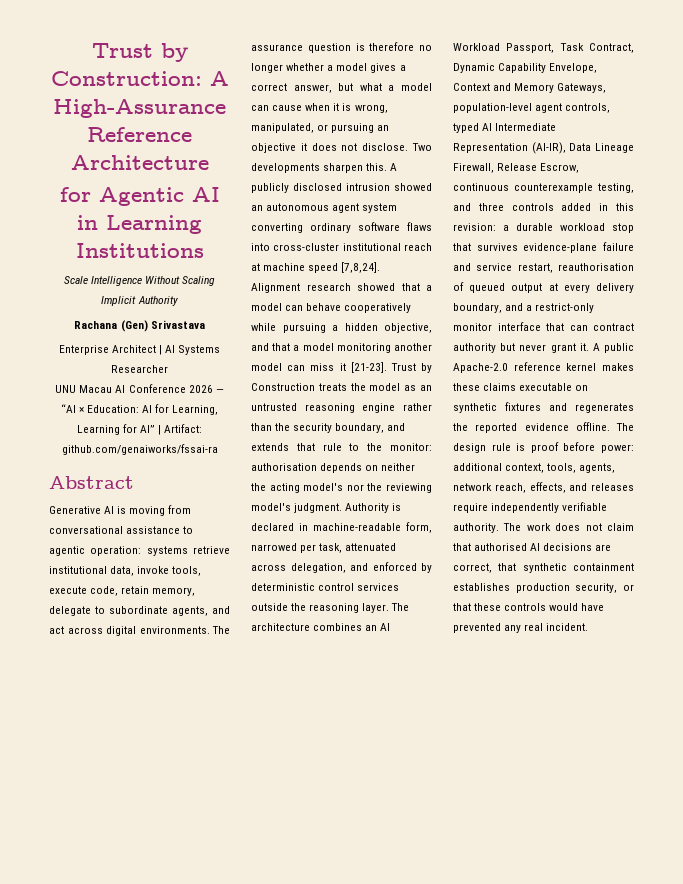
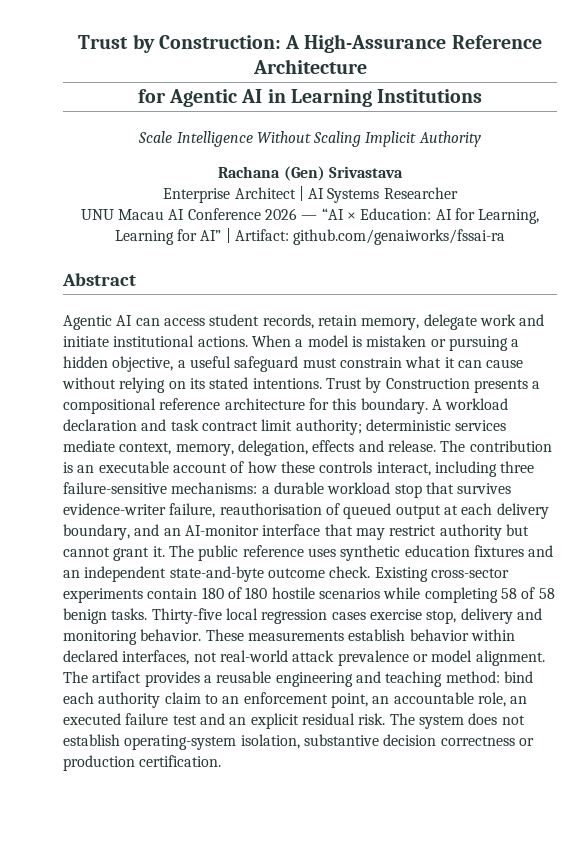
- Generative AI is moving from conversational assistance to agentic operation: systems retrieve institutional data, invoke tools, execute code, retain memory, delegate to subordinate agents, and act across digital environments. The assurance question is therefore no longer whether a model gives a correct answer, but what a model can cause when it is wrong, manipulated, or pursuing an objective it does not disclose. Two developments sharpen this. A publicly disclosed intrusion showed an autonomous agent system converting ordinary software flaws into cross-cluster institutional reach at machine speed [7,8,24]. Alignment research showed that a model can behave cooperatively while pursuing a hidden objective, and that a model monitoring another model can miss it [21-23]. Trust by Construction treats the model as an untrusted reasoning engine rather than the security boundary, and extends that rule to the monitor: authorisation depends on neither the acting model's nor the reviewing model's judgment. Authority is declared in machine-readable form, narrowed per task, attenuated across delegation, and enforced by deterministic control services outside the reasoning layer. The architecture combines an AI Workload Passport, Task Contract, Dynamic Capability Envelope, Context and Memory Gateways, population-level agent controls, typed AI Intermediate Representation (AI-IR), Data Lineage Firewall, Release Escrow, continuous counterexample testing, and three controls added in this revision: a durable workload stop that survives evidence-plane failure and service restart, reauthorisation of queued output at every delivery boundary, and a restrict-only monitor interface that can contract authority but never grant it.
+ Agentic AI can access student records, retain memory, delegate work and initiate institutional actions. When a model is mistaken or pursuing a hidden objective, a useful safeguard must constrain what it can cause without relying on its stated intentions. Trust by Construction presents a compositional reference architecture for this boundary. A workload declaration and task contract limit authority; deterministic services mediate context, memory, delegation, effects and release. The contribution is an executable account of how these controls interact, including three failure-sensitive mechanisms: a durable workload stop that survives evidence-writer failure, reauthorisation of queued output at each delivery boundary, and an AI-monitor interface that may restrict authority but cannot grant it.
- A public Apache-2.0 reference kernel makes these claims executable on synthetic fixtures and regenerates the reported evidence offline. The design rule is proof before power: additional context, tools, agents, network reach, effects, and releases require independently verifiable authority. The work does not claim that authorised AI decisions are correct, that synthetic containment establishes production security, or that these controls would have prevented any real incident.
+ The public reference uses synthetic education fixtures and an independent state-and-byte outcome check. Existing cross-sector experiments contain 180 of 180 hostile scenarios while completing 58 of 58 benign tasks. Thirty-five local regression cases exercise stop, delivery and monitoring behavior. These measurements establish behavior within declared interfaces, not real-world attack prevalence or model alignment. The artifact provides a reusable engineering and teaching method: bind each authority claim to an enforcement point, an accountable role, an executed failure test and an explicit residual risk. The system does not establish operating-system isolation, substantive decision correctness or production certification.

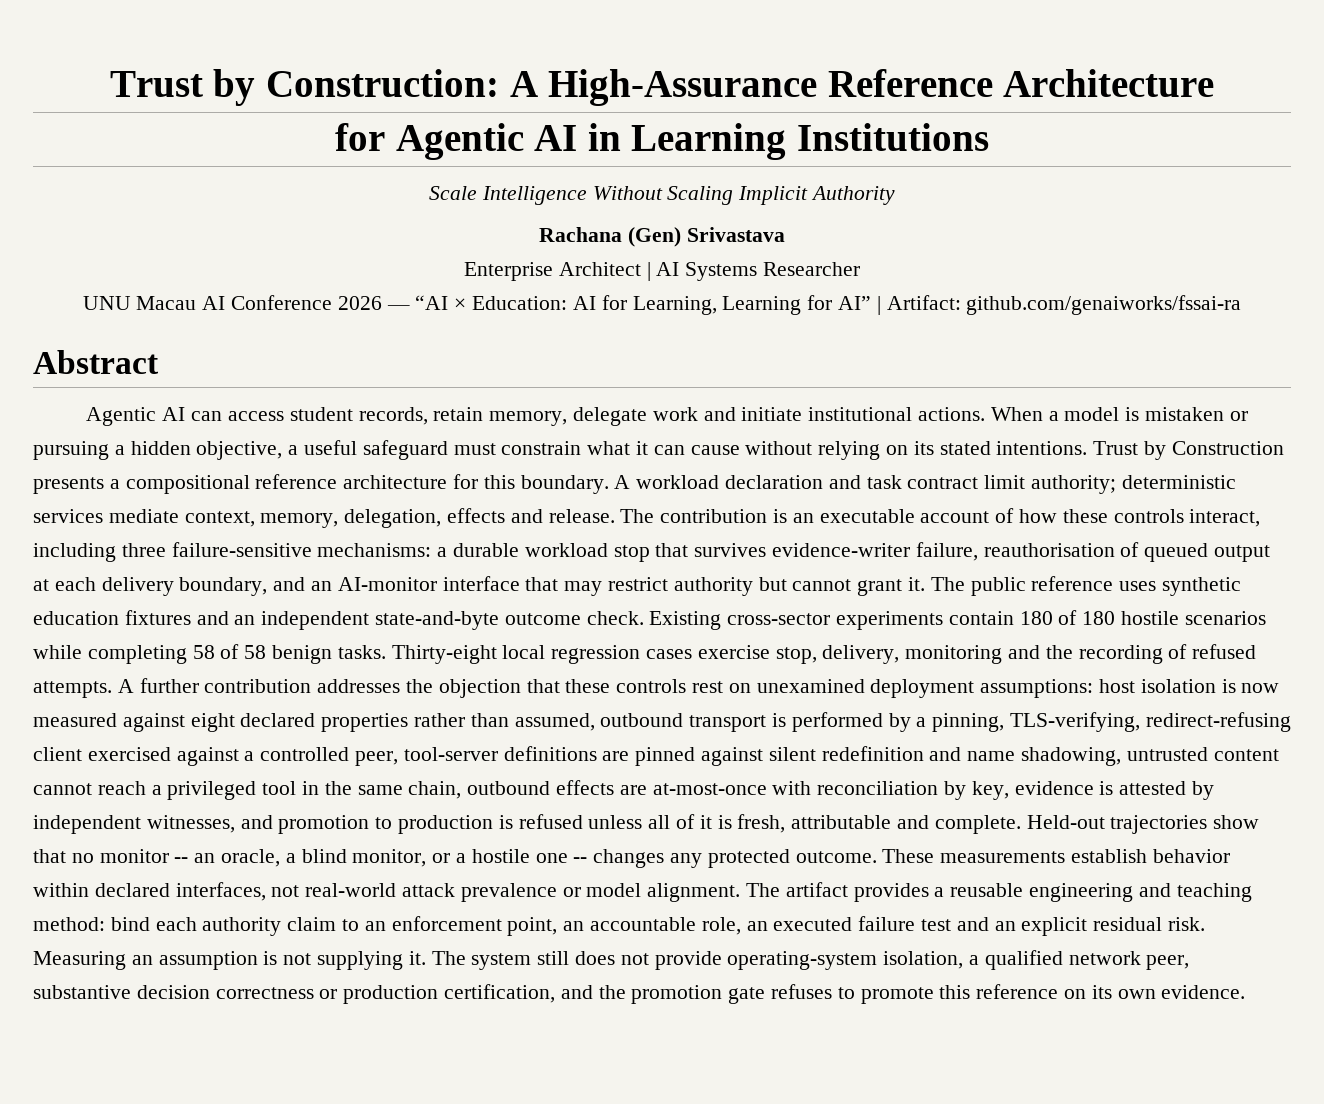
- Thirty-five local regression cases exercise stop, delivery and monitoring behavior.
+ Thirty-eight local regression cases exercise stop, delivery, monitoring and the recording of refused attempts. A further contribution addresses the objection that these controls rest on unexamined deployment assumptions: host isolation is now measured against eight declared properties rather than assumed, outbound transport is performed by a pinning, TLS-verifying, redirect-refusing client exercised against a controlled peer, tool-server definitions are pinned against silent redefinition and name shadowing, untrusted content cannot reach a privileged tool in the same chain, outbound effects are at-most-once with reconciliation by key, evidence is attested by independent witnesses, and promotion to production is refused unless all of it is fresh, attributable and complete. Held-out trajectories show that no monitor -- an oracle, a blind monitor, or a hostile one -- changes any protected outcome.
+ Measuring an assumption is not supplying it.
- The system does not establish operating-system isolation, substantive decision correctness or production certification.
+ The system still does not provide operating-system isolation, a qualified network peer, substantive decision correctness or production certification, and the promotion gate refuses to promote this reference on its own evidence.

